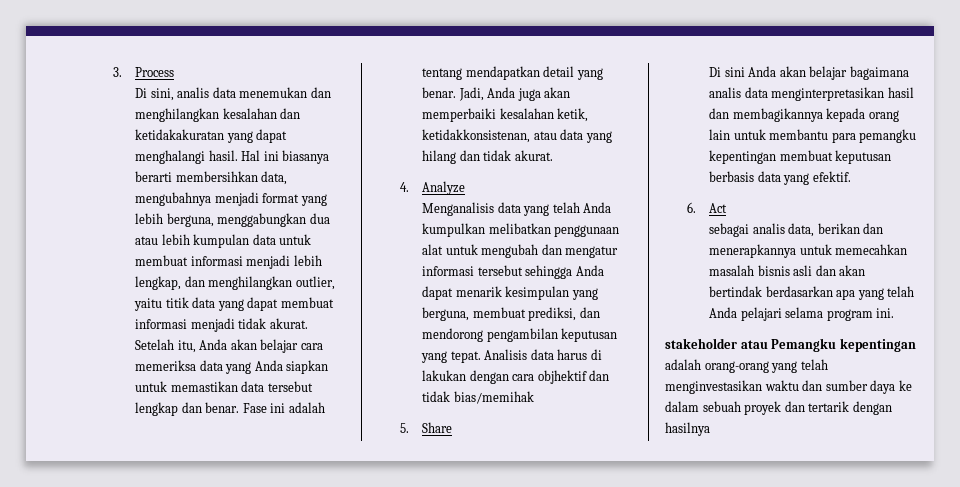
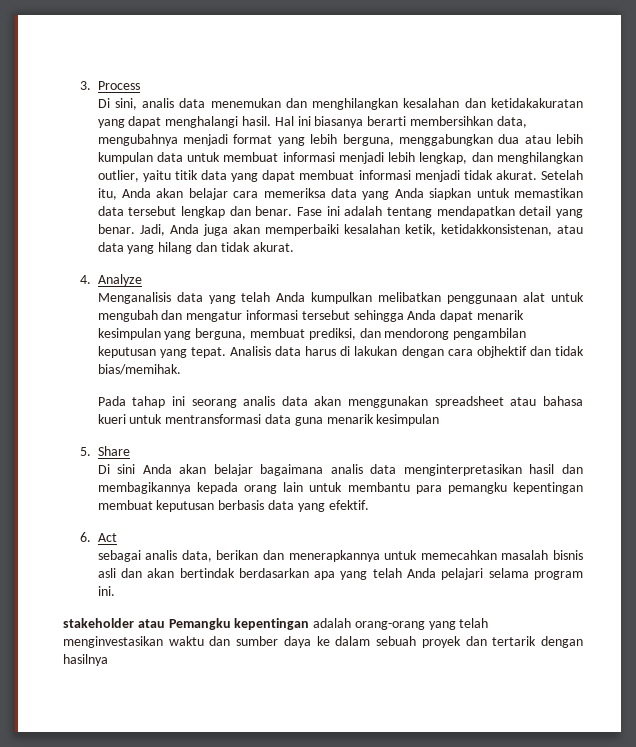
- Analisis data harus di lakukan dengan cara objhektif dan tidak bias/memihak
+ Analisis data harus di lakukan dengan cara objhektif dan tidak bias/memihak.
+ Pada tahap ini seorang analis data akan menggunakan spreadsheet atau bahasa kueri untuk mentransformasi data guna menarik kesimpulan

